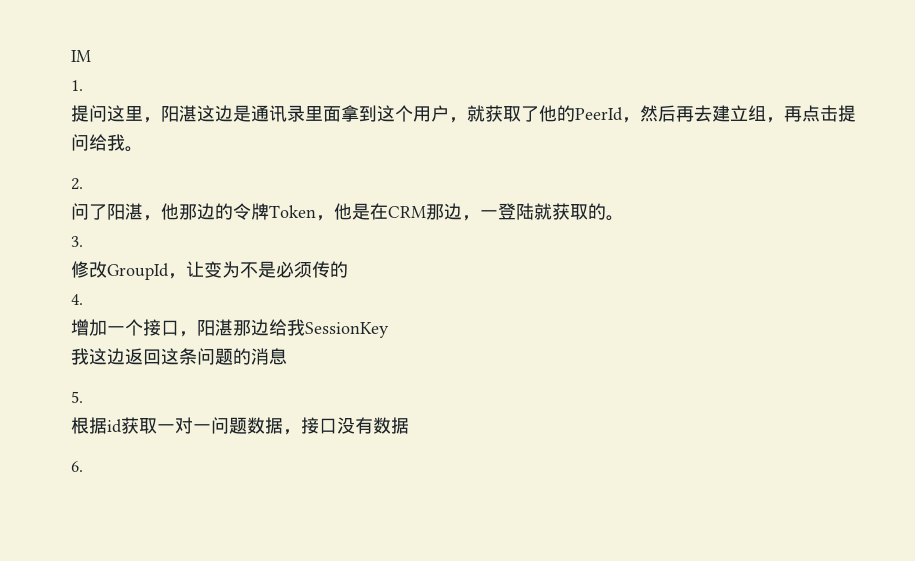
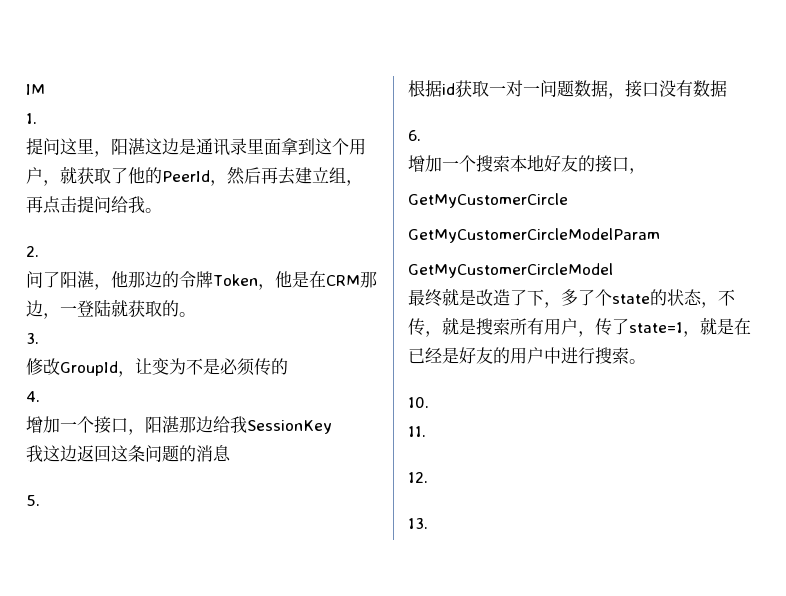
+ 增加一个搜索本地好友的接口，
+ GetMyCustomerCircle
+ GetMyCustomerCircleModelParam
+ GetMyCustomerCircleModel
+ 最终就是改造了下，多了个state的状态，不传，就是搜索所有用户，传了state=1，就是在已经是好友的用户中进行搜索。
+ 10.
+ 11.
+ 12.
+ 13.

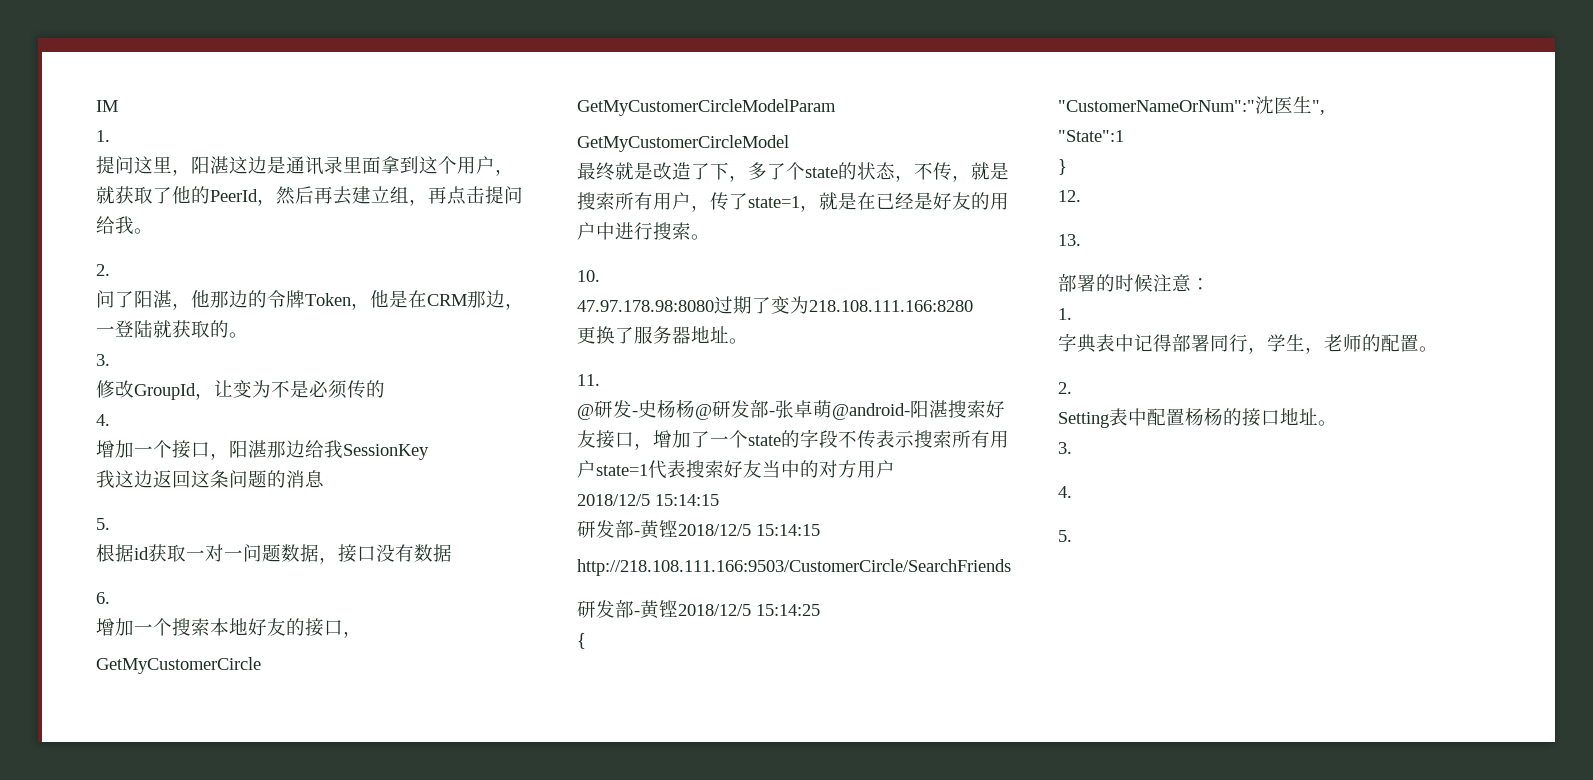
+ 47.97.178.98:8080过期了变为218.108.111.166:8280
+ 更换了服务器地址。
  11.
+ @研发-史杨杨@研发部-张卓萌@android-阳湛搜索好友接口，增加了一个state的字段不传表示搜索所有用户state=1代表搜索好友当中的对方用户
+ 2018/12/5 15:14:15
+ 研发部-黄铿2018/12/5 15:14:15
+ http://218.108.111.166:9503/CustomerCircle/SearchFriends
+ 研发部-黄铿2018/12/5 15:14:25
+ {
+ "CustomerNameOrNum":"沈医生",
+ "State":1
+ }
  12.
  13.
+ 部署的时候注意：
+ 1.
+ 字典表中记得部署同行，学生，老师的配置。
+ 2.
+ Setting表中配置杨杨的接口地址。
+ 3.
+ 4.
+ 5.

